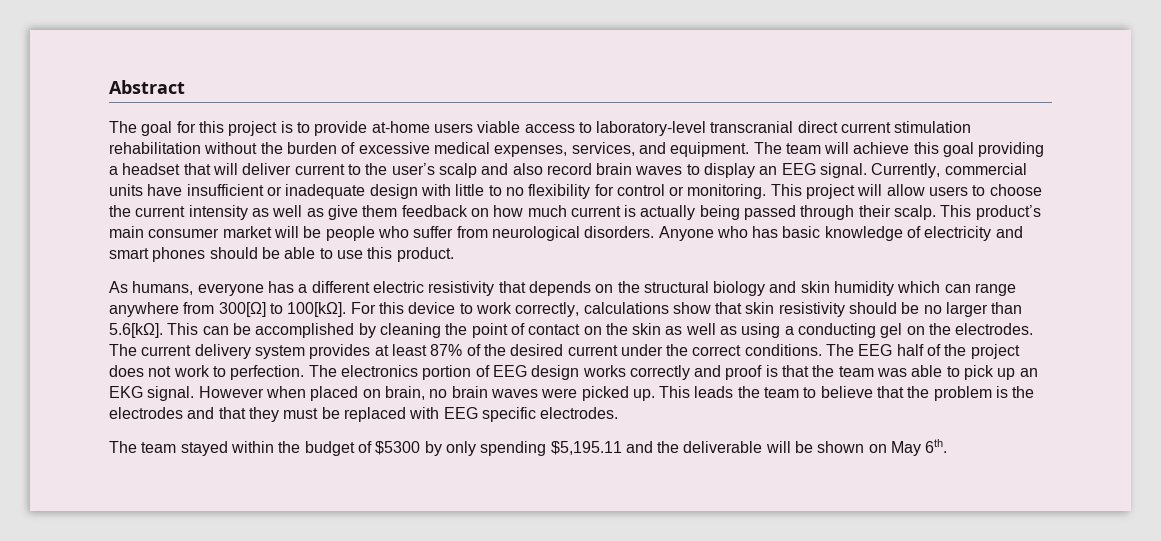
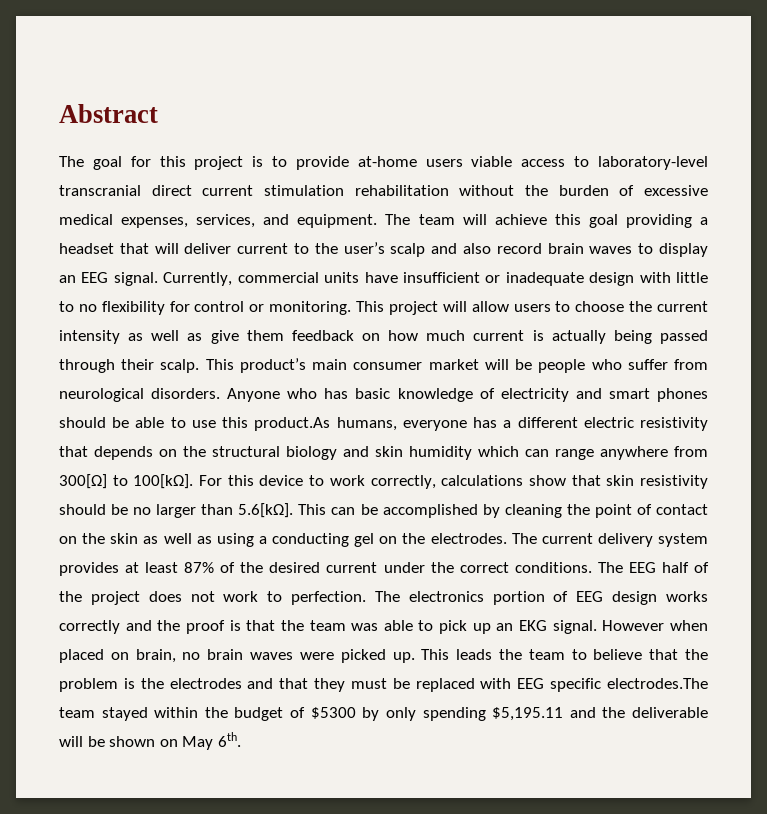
- Anyone who has basic knowledge of electricity and smart phones should be able to use this product.
- As humans, everyone has a different electric resistivity that depends on the structural biology and skin humidity which can range anywhere from 300[Ω] to 100[kΩ].
+ Anyone who has basic knowledge of electricity and smart phones should be able to use this product.As humans, everyone has a different electric resistivity that depends on the structural biology and skin humidity which can range anywhere from 300[Ω] to 100[kΩ].
- The electronics portion of EEG design works correctly and proof is that the team was able to pick up an EKG signal.
+ The electronics portion of EEG design works correctly and the proof is that the team was able to pick up an EKG signal.
- This leads the team to believe that the problem is the electrodes and that they must be replaced with EEG specific electrodes.
- The team stayed within the budget of $5300 by only spending $5,195.11 and the deliverable will be shown on May 6th.
+ This leads the team to believe that the problem is the electrodes and that they must be replaced with EEG specific electrodes.The team stayed within the budget of $5300 by only spending $5,195.11 and the deliverable will be shown on May 6th.

